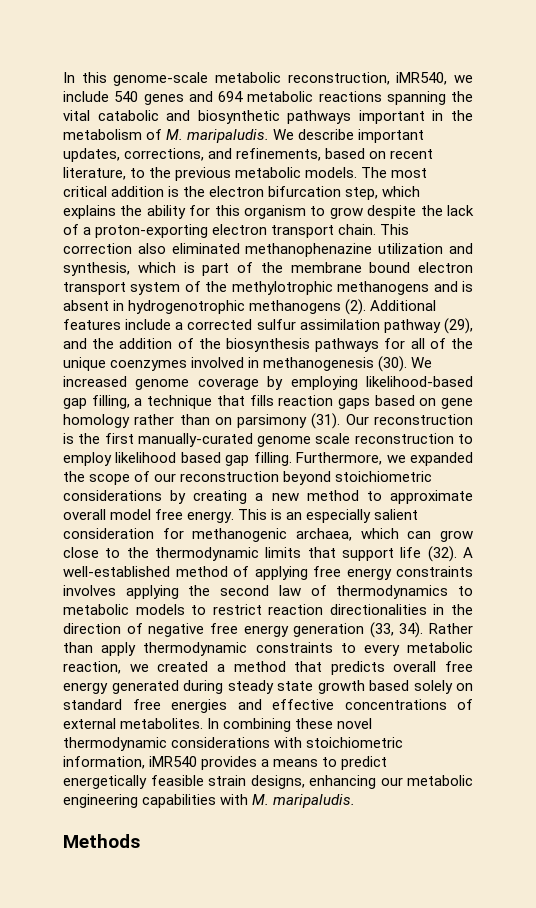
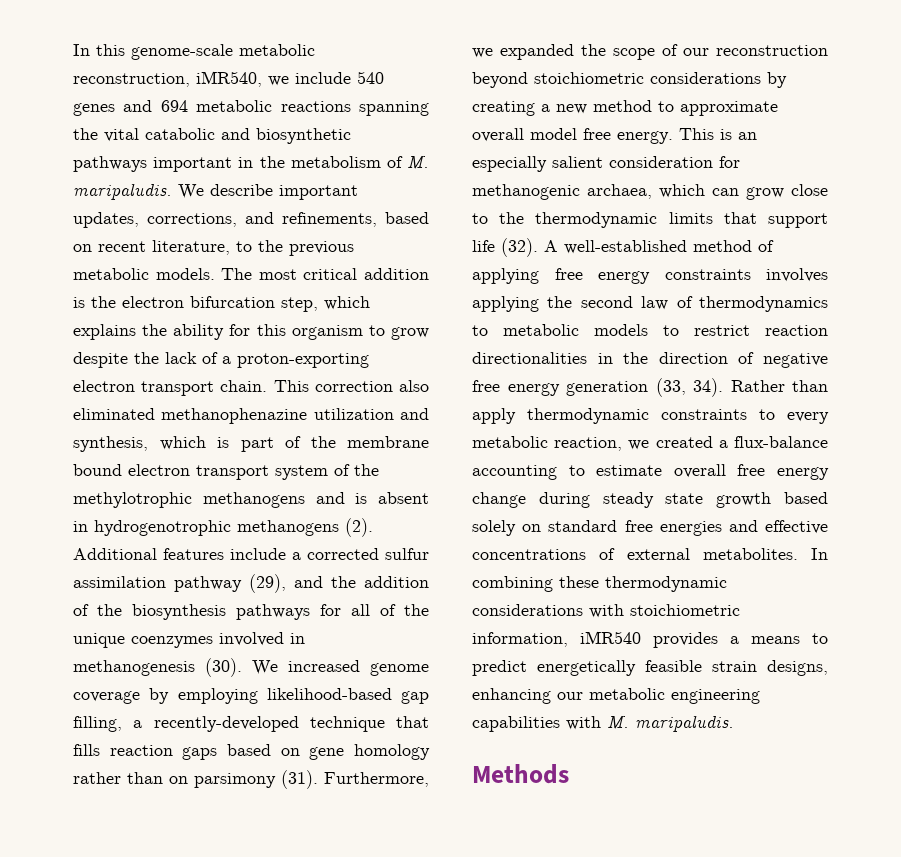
- We increased genome coverage by employing likelihood-based gap filling, a technique that fills reaction gaps based on gene homology rather than on parsimony (31).
+ We increased genome coverage by employing likelihood-based gap filling, a recently-developed technique that fills reaction gaps based on gene homology rather than on parsimony (31).
- Our reconstruction is the first manually-curated genome scale reconstruction to employ likelihood based gap filling.
- Rather than apply thermodynamic constraints to every metabolic reaction, we created a method that predicts overall free energy generated during steady state growth based solely on standard free energies and effective concentrations of external metabolites.
+ Rather than apply thermodynamic constraints to every metabolic reaction, we created a flux-balance accounting to estimate overall free energy change during steady state growth based solely on standard free energies and effective concentrations of external metabolites.
- In combining these novel thermodynamic considerations with stoichiometric information, iMR540 provides a means to predict energetically feasible strain designs, enhancing our metabolic engineering capabilities with M. maripaludis.
+ In combining these thermodynamic considerations with stoichiometric information, iMR540 provides a means to predict energetically feasible strain designs, enhancing our metabolic engineering capabilities with M. maripaludis.

